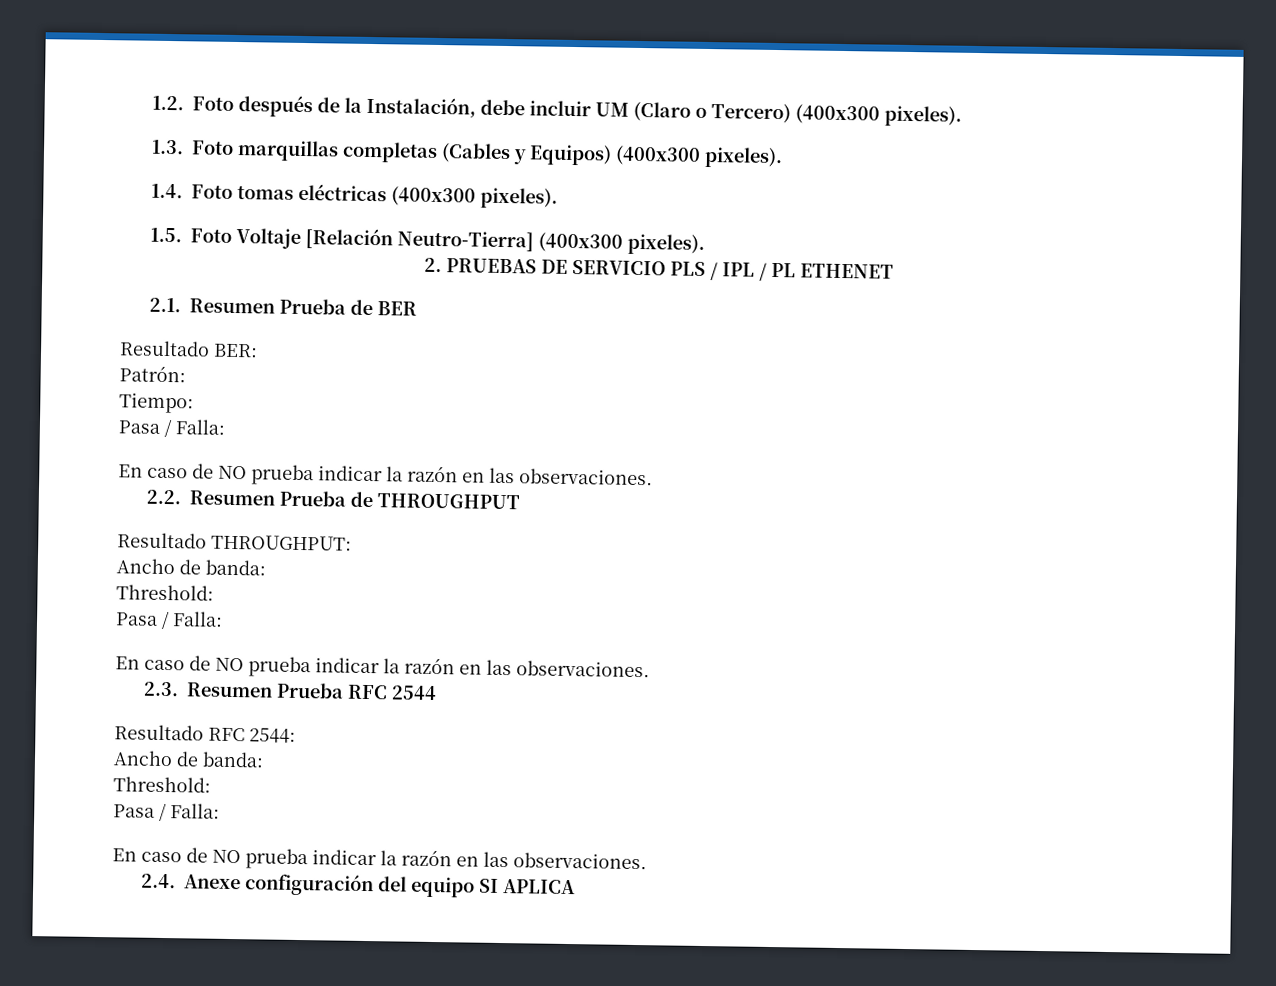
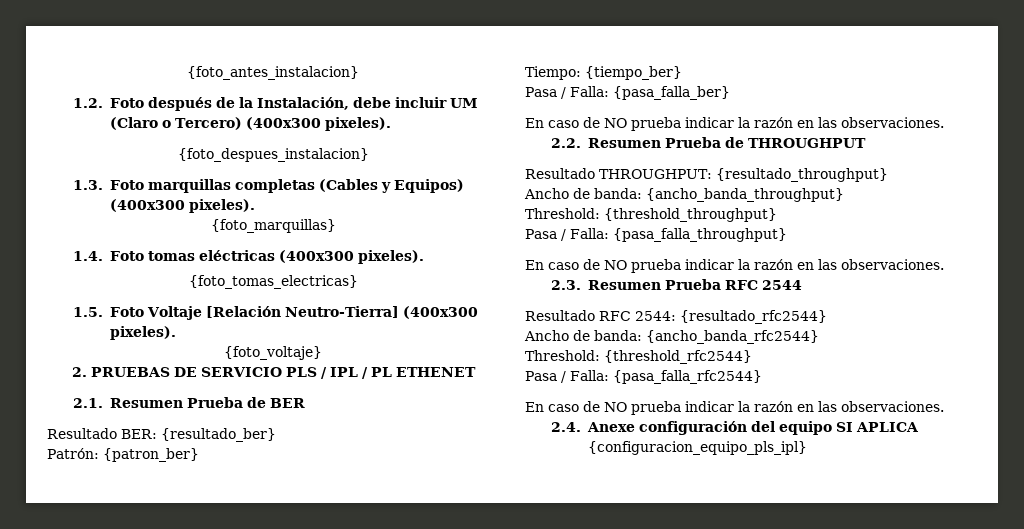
+ {foto_antes_instalacion}
+ {foto_despues_instalacion}
+ {foto_marquillas}
+ {foto_tomas_electricas}
+ {foto_voltaje}
- Resultado BER:
+ Resultado BER: {resultado_ber}
- Patrón:
+ Patrón: {patron_ber}
- Tiempo:
- Pasa / Falla:
+ Tiempo: {tiempo_ber}
+ Pasa / Falla: {pasa_falla_ber}
- Resultado THROUGHPUT:
- Ancho de banda:
- Threshold:
- Pasa / Falla:
+ Resultado THROUGHPUT: {resultado_throughput}
+ Ancho de banda: {ancho_banda_throughput}
+ Threshold: {threshold_throughput}
+ Pasa / Falla: {pasa_falla_throughput}
- Resultado RFC 2544:
- Ancho de banda:
- Threshold:
- Pasa / Falla:
+ Resultado RFC 2544: {resultado_rfc2544}
+ Ancho de banda: {ancho_banda_rfc2544}
+ Threshold: {threshold_rfc2544}
+ Pasa / Falla: {pasa_falla_rfc2544}
- 2.4. Anexe configuración del equipo SI APLICA
+ 2.4. Anexe configuración del equipo SI APLICA {configuracion_equipo_pls_ipl}

